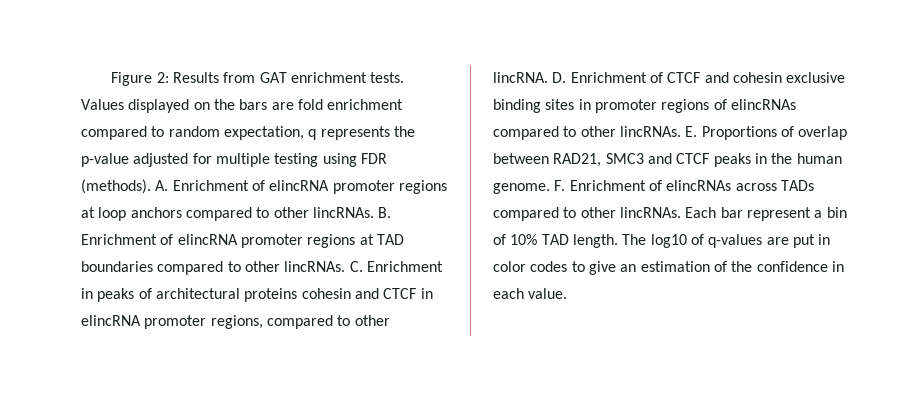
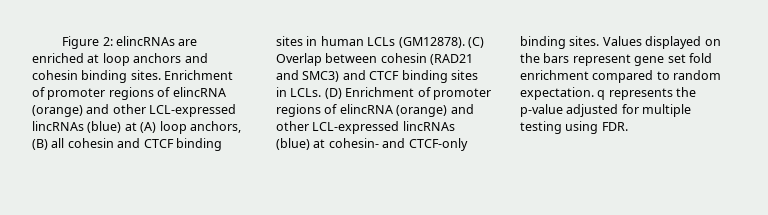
- Figure 2: Results from GAT enrichment tests.
+ Figure 2: elincRNAs are enriched at loop anchors and cohesin binding sites. Enrichment of promoter regions of elincRNA (orange) and other LCL-expressed lincRNAs (blue) at (A) loop anchors, (B) all cohesin and CTCF binding sites in human LCLs (GM12878). (C) Overlap between cohesin (RAD21 and SMC3) and CTCF binding sites in LCLs. (D) Enrichment of promoter regions of elincRNA (orange) and other LCL-expressed lincRNAs (blue) at cohesin- and CTCF-only binding sites.
- Values displayed on the bars are fold enrichment compared to random expectation, q represents the p-value adjusted for multiple testing using FDR (methods). A. Enrichment of elincRNA promoter regions at loop anchors compared to other lincRNAs. B. Enrichment of elincRNA promoter regions at TAD boundaries compared to other lincRNAs. C. Enrichment in peaks of architectural proteins cohesin and CTCF in elincRNA promoter regions, compared to other lincRNA. D. Enrichment of CTCF and cohesin exclusive binding sites in promoter regions of elincRNAs compared to other lincRNAs. E. Proportions of overlap between RAD21, SMC3 and CTCF peaks in the human genome. F. Enrichment of elincRNAs across TADs compared to other lincRNAs. Each bar represent a bin of 10% TAD length. The log10 of q-values are put in color codes to give an estimation of the confidence in each value.
+ Values displayed on the bars represent gene set fold enrichment compared to random expectation. q represents the p-value adjusted for multiple testing using FDR.

